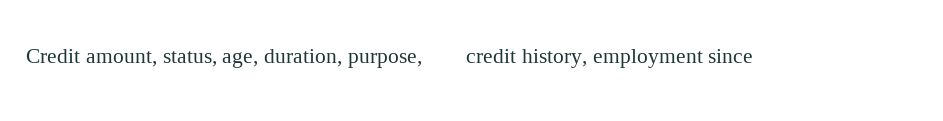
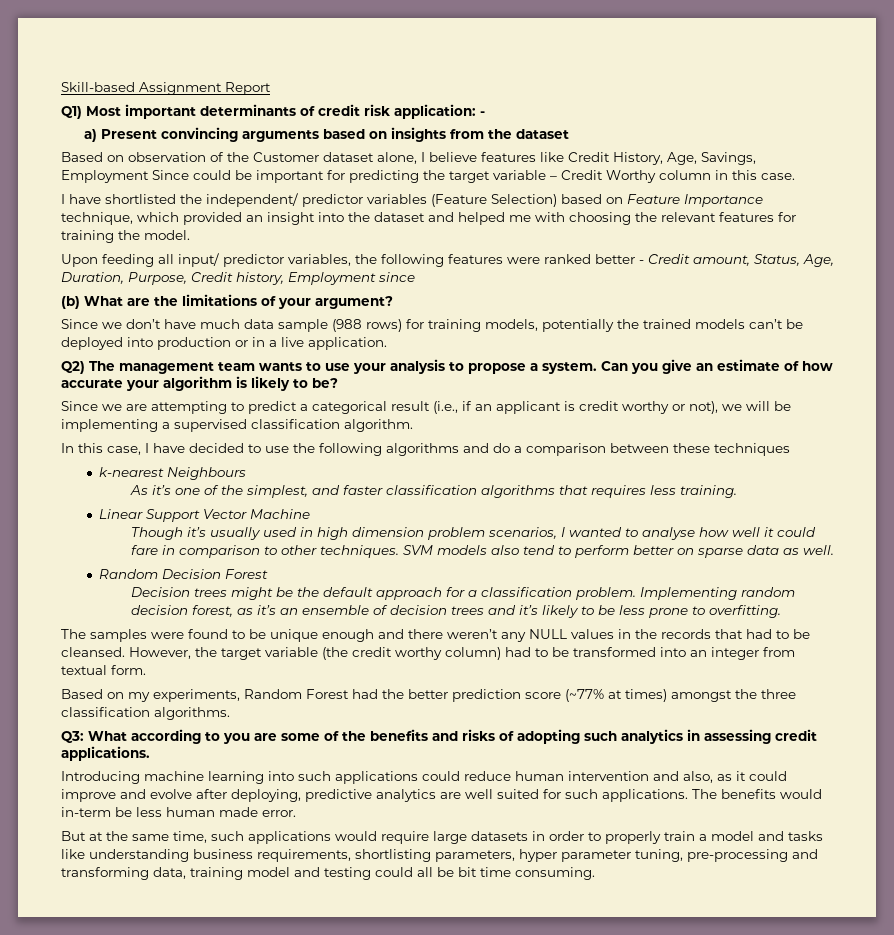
- Credit amount, status, age, duration, purpose, credit history, employment since
+ Skill-based Assignment Report
+ Q1) Most important determinants of credit risk application: -
+ a) Present convincing arguments based on insights from the dataset
+ Based on observation of the Customer dataset alone, I believe features like Credit History, Age, Savings, Employment Since could be important for predicting the target variable – Credit Worthy column in this case.
+ I have shortlisted the independent/ predictor variables (Feature Selection) based on Feature Importance technique, which provided an insight into the dataset and helped me with choosing the relevant features for training the model.
+ Upon feeding all input/ predictor variables, the following features were ranked better - Credit amount, Status, Age, Duration, Purpose, Credit history, Employment since
+ (b) What are the limitations of your argument?
+ Since we don’t have much data sample (988 rows) for training models, potentially the trained models can’t be deployed into production or in a live application.
+ Q2) The management team wants to use your analysis to propose a system. Can you give an estimate of how accurate your algorithm is likely to be?
+ Since we are attempting to predict a categorical result (i.e., if an applicant is credit worthy or not), we will be implementing a supervised classification algorithm.
+ In this case, I have decided to use the following algorithms and do a comparison between these techniques
+ k-nearest Neighbours
+ As it’s one of the simplest, and faster classification algorithms that requires less training.
+ Linear Support Vector Machine
+ Though it’s usually used in high dimension problem scenarios, I wanted to analyse how well it could fare in comparison to other techniques. SVM models also tend to perform better on sparse data as well.
+ Random Decision Forest
+ Decision trees might be the default approach for a classification problem. Implementing random decision forest, as it’s an ensemble of decision trees and it’s likely to be less prone to overfitting.
+ The samples were found to be unique enough and there weren’t any NULL values in the records that had to be cleansed. However, the target variable (the credit worthy column) had to be transformed into an integer from textual form.
+ Based on my experiments, Random Forest had the better prediction score (~77% at times) amongst the three classification algorithms.
+ Q3: What according to you are some of the benefits and risks of adopting such analytics in assessing credit applications.
+ Introducing machine learning into such applications could reduce human intervention and also, as it could improve and evolve after deploying, predictive analytics are well suited for such applications. The benefits would in-term be less human made error.
+ But at the same time, such applications would require large datasets in order to properly train a model and tasks like understanding business requirements, shortlisting parameters, hyper parameter tuning, pre-processing and transforming data, training model and testing could all be bit time consuming.

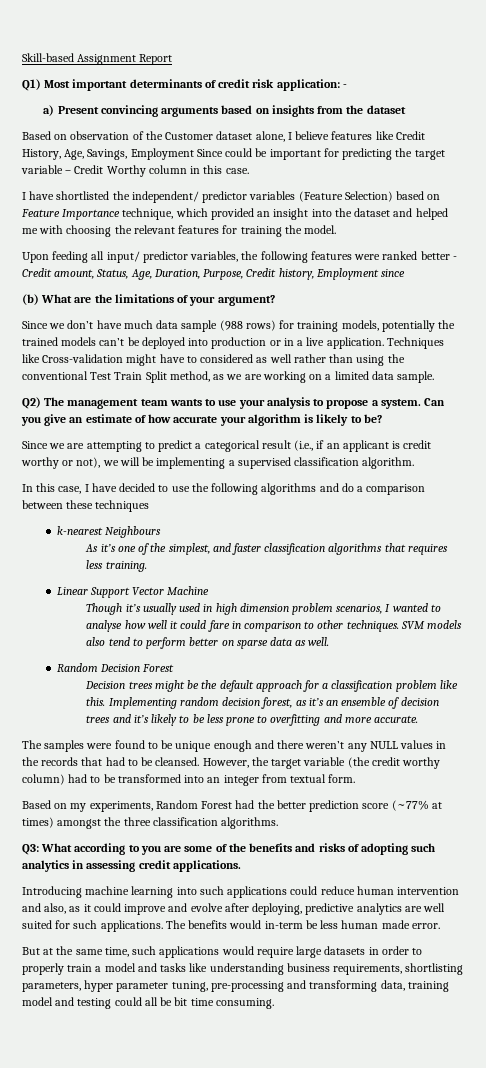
+ Techniques like Cross-validation might have to considered as well rather than using the conventional Test Train Split method, as we are working on a limited data sample.
- Decision trees might be the default approach for a classification problem.
+ Decision trees might be the default approach for a classification problem like this.
- Implementing random decision forest, as it’s an ensemble of decision trees and it’s likely to be less prone to overfitting.
+ Implementing random decision forest, as it’s an ensemble of decision trees and it’s likely to be less prone to overfitting and more accurate.

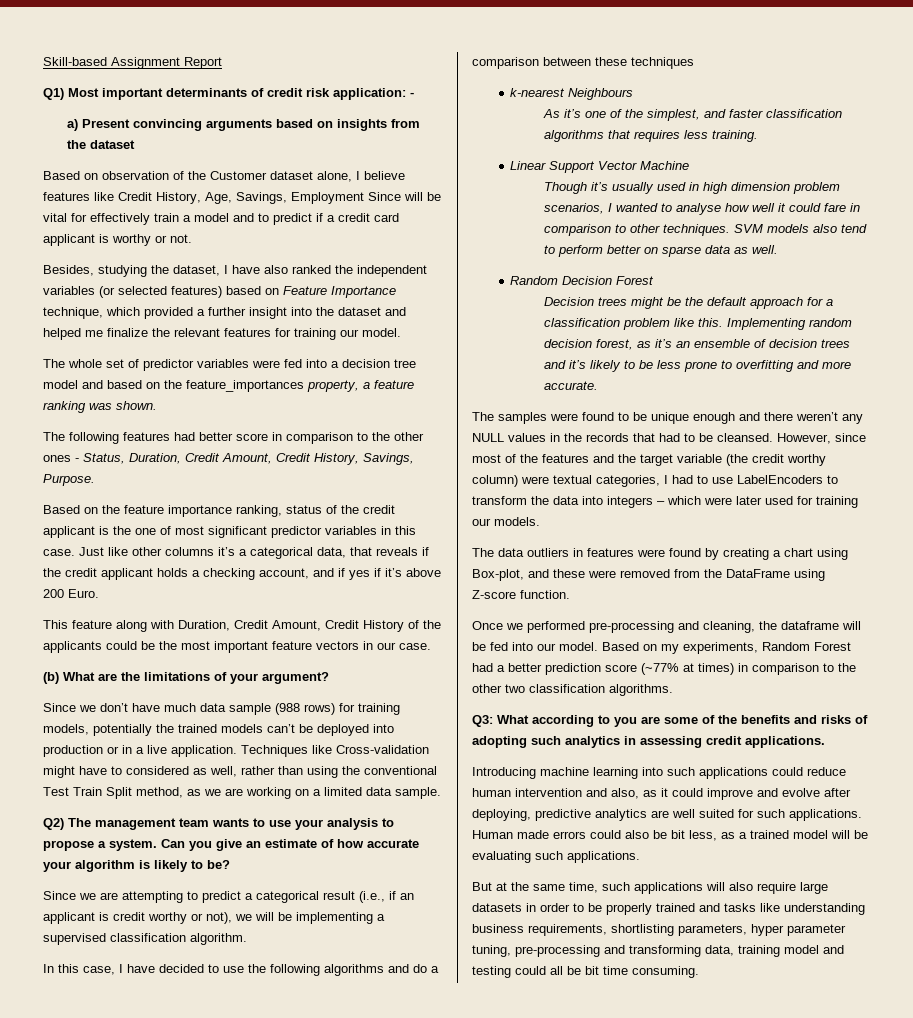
- Based on observation of the Customer dataset alone, I believe features like Credit History, Age, Savings, Employment Since could be important for predicting the target variable – Credit Worthy column in this case.
- I have shortlisted the independent/ predictor variables (Feature Selection) based on Feature Importance technique, which provided an insight into the dataset and helped me with choosing the relevant features for training the model.
+ Based on observation of the Customer dataset alone, I believe features like Credit History, Age, Savings, Employment Since will be vital for effectively train a model and to predict if a credit card applicant is worthy or not.
+ Besides, studying the dataset, I have also ranked the independent variables (or selected features) based on Feature Importance technique, which provided a further insight into the dataset and helped me finalize the relevant features for training our model.
- Upon feeding all input/ predictor variables, the following features were ranked better - Credit amount, Status, Age, Duration, Purpose, Credit history, Employment since
+ The whole set of predictor variables were fed into a decision tree model and based on the feature_importances property, a feature ranking was shown.
+ The following features had better score in comparison to the other ones - Status, Duration, Credit Amount, Credit History, Savings, Purpose.
+ Based on the feature importance ranking, status of the credit applicant is the one of most significant predictor variables in this case. Just like other columns it’s a categorical data, that reveals if the credit applicant holds a checking account, and if yes if it’s above 200 Euro.
+ This feature along with Duration, Credit Amount, Credit History of the applicants could be the most important feature vectors in our case.
- Techniques like Cross-validation might have to considered as well rather than using the conventional Test Train Split method, as we are working on a limited data sample.
+ Techniques like Cross-validation might have to considered as well, rather than using the conventional Test Train Split method, as we are working on a limited data sample.
- However, the target variable (the credit worthy column) had to be transformed into an integer from textual form.
- Based on my experiments, Random Forest had the better prediction score (~77% at times) amongst the three classification algorithms.
+ However, since most of the features and the target variable (the credit worthy column) were textual categories, I had to use LabelEncoders to transform the data into integers – which were later used for training our models.
+ The data outliers in features were found by creating a chart using Box-plot, and these were removed from the DataFrame using Z-score function.
+ Once we performed pre-processing and cleaning, the dataframe will be fed into our model. Based on my experiments, Random Forest had a better prediction score (~77% at times) in comparison to the other two classification algorithms.
- The benefits would in-term be less human made error.
+ Human made errors could also be bit less, as a trained model will be evaluating such applications.
- But at the same time, such applications would require large datasets in order to properly train a model and tasks like understanding business requirements, shortlisting parameters, hyper parameter tuning, pre-processing and transforming data, training model and testing could all be bit time consuming.
+ But at the same time, such applications will also require large datasets in order to be properly trained and tasks like understanding business requirements, shortlisting parameters, hyper parameter tuning, pre-processing and transforming data, training model and testing could all be bit time consuming.

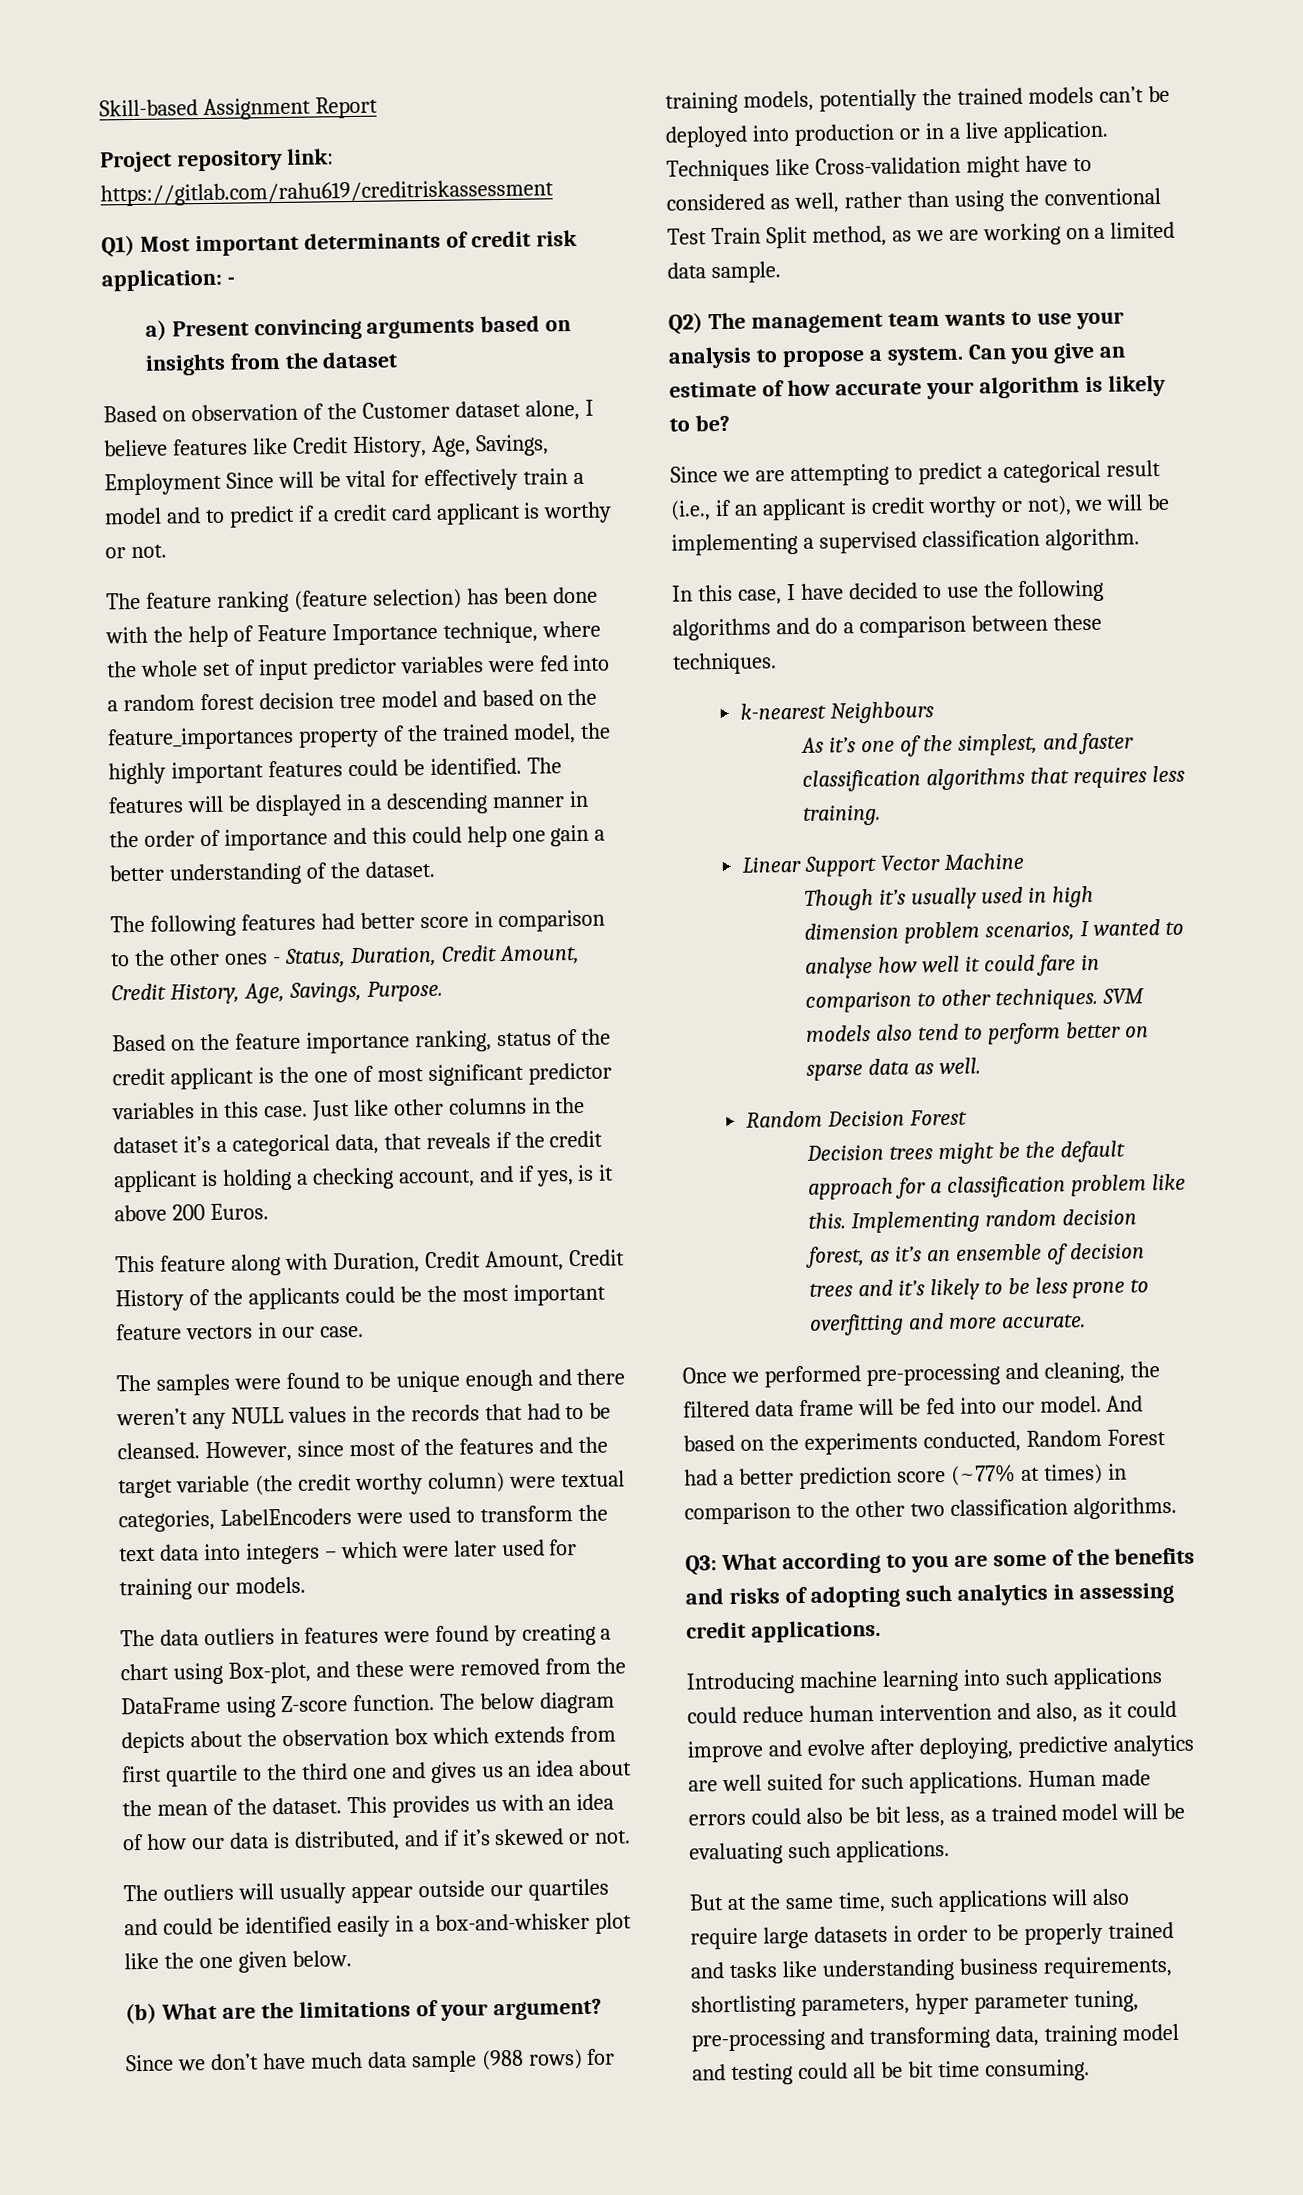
+ Project repository link: https://gitlab.com/rahu619/creditriskassessment
- Besides, studying the dataset, I have also ranked the independent variables (or selected features) based on Feature Importance technique, which provided a further insight into the dataset and helped me finalize the relevant features for training our model.
- The whole set of predictor variables were fed into a decision tree model and based on the feature_importances property, a feature ranking was shown.
+ The feature ranking (feature selection) has been done with the help of Feature Importance technique, where the whole set of input predictor variables were fed into a random forest decision tree model and based on the feature_importances property of the trained model, the highly important features could be identified. The features will be displayed in a descending manner in the order of importance and this could help one gain a better understanding of the dataset.
- The following features had better score in comparison to the other ones - Status, Duration, Credit Amount, Credit History, Savings, Purpose.
+ The following features had better score in comparison to the other ones - Status, Duration, Credit Amount, Credit History, Age, Savings, Purpose.
- Just like other columns it’s a categorical data, that reveals if the credit applicant holds a checking account, and if yes if it’s above 200 Euro.
+ Just like other columns in the dataset it’s a categorical data, that reveals if the credit applicant is holding a checking account, and if yes, is it above 200 Euros.
+ The samples were found to be unique enough and there weren’t any NULL values in the records that had to be cleansed. However, since most of the features and the target variable (the credit worthy column) were textual categories, LabelEncoders were used to transform the text data into integers – which were later used for training our models.
+ The data outliers in features were found by creating a chart using Box-plot, and these were removed from the DataFrame using Z-score function. The below diagram depicts about the observation box which extends from first quartile to the third one and gives us an idea about the mean of the dataset. This provides us with an idea of how our data is distributed, and if it’s skewed or not.
+ The outliers will usually appear outside our quartiles and could be identified easily in a box-and-whisker plot like the one given below.
- In this case, I have decided to use the following algorithms and do a comparison between these techniques
+ In this case, I have decided to use the following algorithms and do a comparison between these techniques.
- The samples were found to be unique enough and there weren’t any NULL values in the records that had to be cleansed. However, since most of the features and the target variable (the credit worthy column) were textual categories, I had to use LabelEncoders to transform the data into integers – which were later used for training our models.
- The data outliers in features were found by creating a chart using Box-plot, and these were removed from the DataFrame using Z-score function.
- Once we performed pre-processing and cleaning, the dataframe will be fed into our model.
+ Once we performed pre-processing and cleaning, the filtered data frame will be fed into our model.
- Based on my experiments, Random Forest had a better prediction score (~77% at times) in comparison to the other two classification algorithms.
+ And based on the experiments conducted, Random Forest had a better prediction score (~77% at times) in comparison to the other two classification algorithms.

